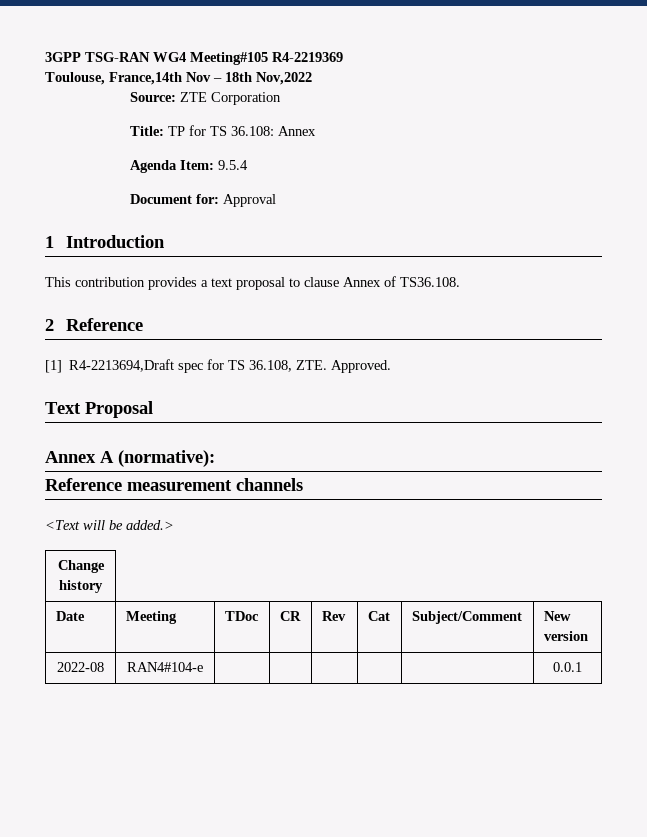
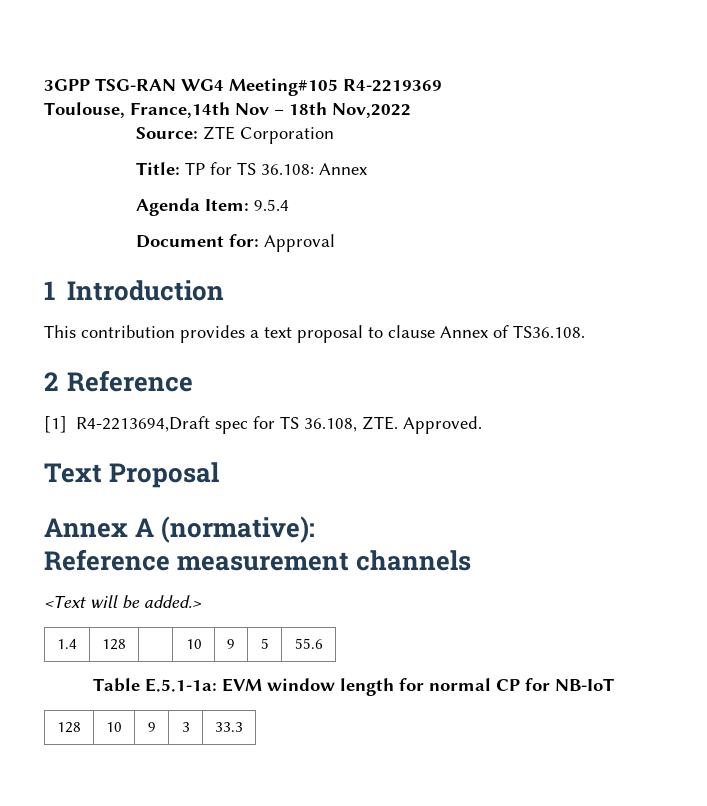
- Change history
- Date | Meeting | TDoc | CR | Rev | Cat | Subject/Comment | New version
- 2022-08 | RAN4#104-e | | | | | | 0.0.1
+ 1.4 | 128 | | 10 | 9 | 5 | 55.6
+ Table E.5.1-1a: EVM window length for normal CP for NB-IoT
+ 128 | 10 | 9 | 3 | 33.3

